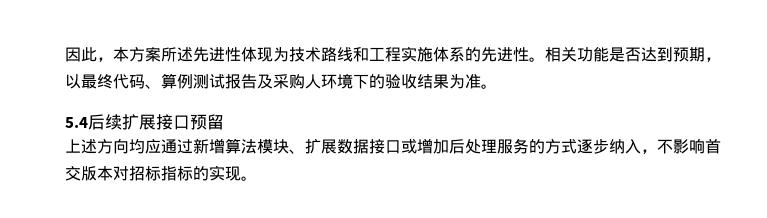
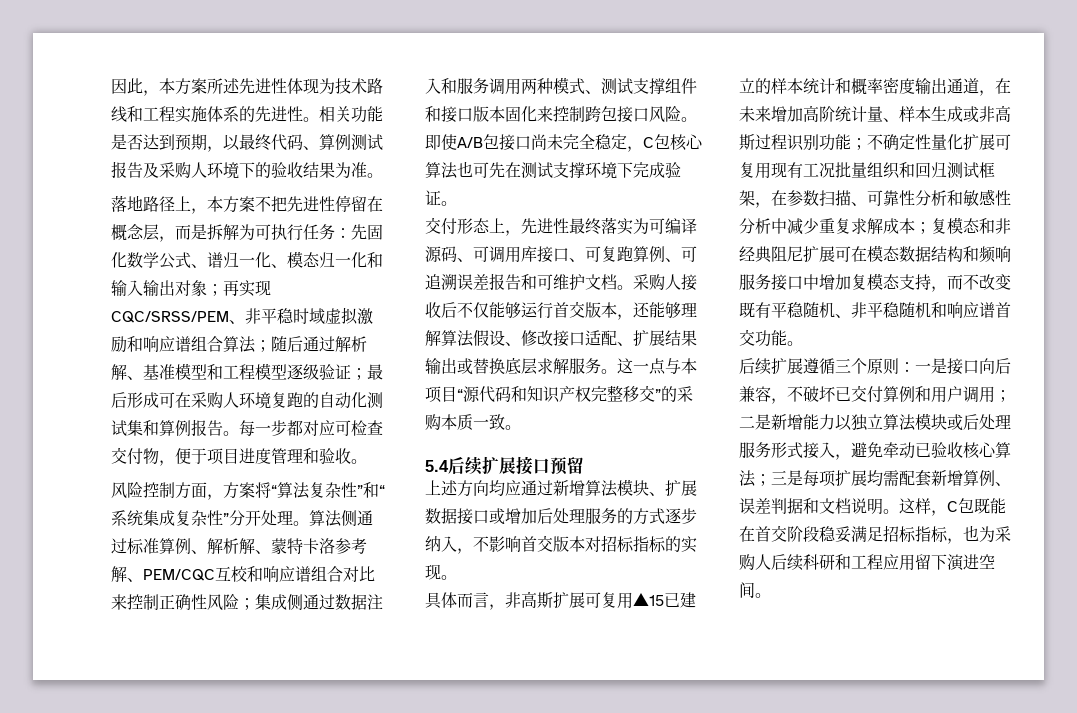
+ 落地路径上，本方案不把先进性停留在概念层，而是拆解为可执行任务：先固化数学公式、谱归一化、模态归一化和输入输出对象；再实现CQC/SRSS/PEM、非平稳时域虚拟激励和响应谱组合算法；随后通过解析解、基准模型和工程模型逐级验证；最后形成可在采购人环境复跑的自动化测试集和算例报告。每一步都对应可检查交付物，便于项目进度管理和验收。
+ 风险控制方面，方案将“算法复杂性”和“系统集成复杂性”分开处理。算法侧通过标准算例、解析解、蒙特卡洛参考解、PEM/CQC互校和响应谱组合对比来控制正确性风险；集成侧通过数据注入和服务调用两种模式、测试支撑组件和接口版本固化来控制跨包接口风险。即使A/B包接口尚未完全稳定，C包核心算法也可先在测试支撑环境下完成验证。
+ 交付形态上，先进性最终落实为可编译源码、可调用库接口、可复跑算例、可追溯误差报告和可维护文档。采购人接收后不仅能够运行首交版本，还能够理解算法假设、修改接口适配、扩展结果输出或替换底层求解服务。这一点与本项目“源代码和知识产权完整移交”的采购本质一致。
+ 具体而言，非高斯扩展可复用▲15已建立的样本统计和概率密度输出通道，在未来增加高阶统计量、样本生成或非高斯过程识别功能；不确定性量化扩展可复用现有工况批量组织和回归测试框架，在参数扫描、可靠性分析和敏感性分析中减少重复求解成本；复模态和非经典阻尼扩展可在模态数据结构和频响服务接口中增加复模态支持，而不改变既有平稳随机、非平稳随机和响应谱首交功能。
+ 后续扩展遵循三个原则：一是接口向后兼容，不破坏已交付算例和用户调用；二是新增能力以独立算法模块或后处理服务形式接入，避免牵动已验收核心算法；三是每项扩展均需配套新增算例、误差判据和文档说明。这样，C包既能在首交阶段稳妥满足招标指标，也为采购人后续科研和工程应用留下演进空间。

